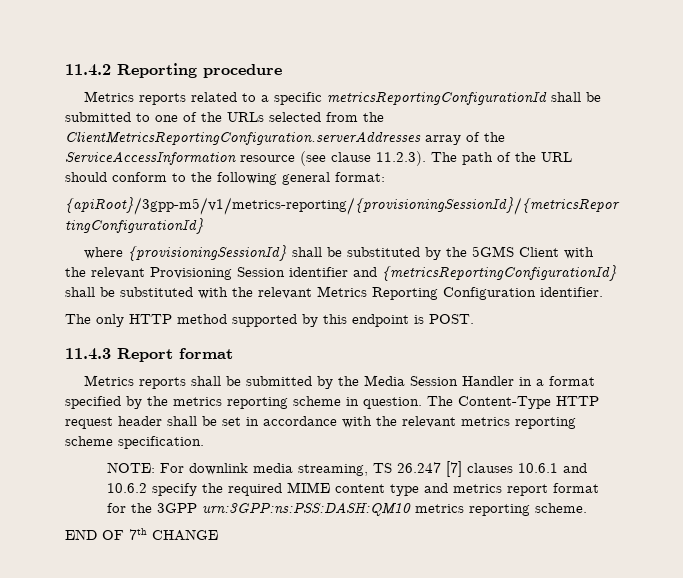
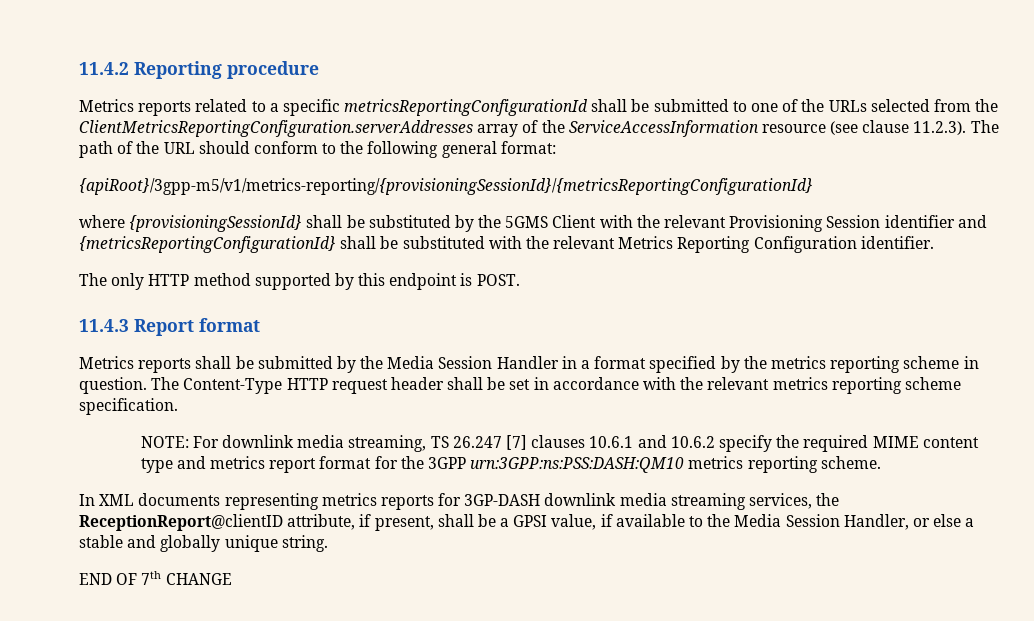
+ In XML documents representing metrics reports for 3GP-DASH downlink media streaming services, the ReceptionReport@clientID attribute, if present, shall be a GPSI value, if available to the Media Session Handler, or else a stable and globally unique string.

